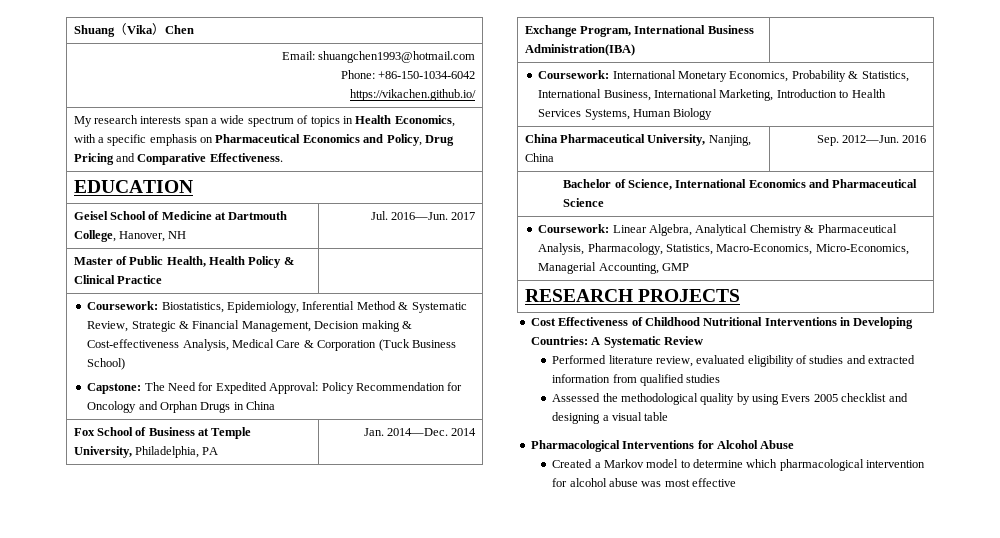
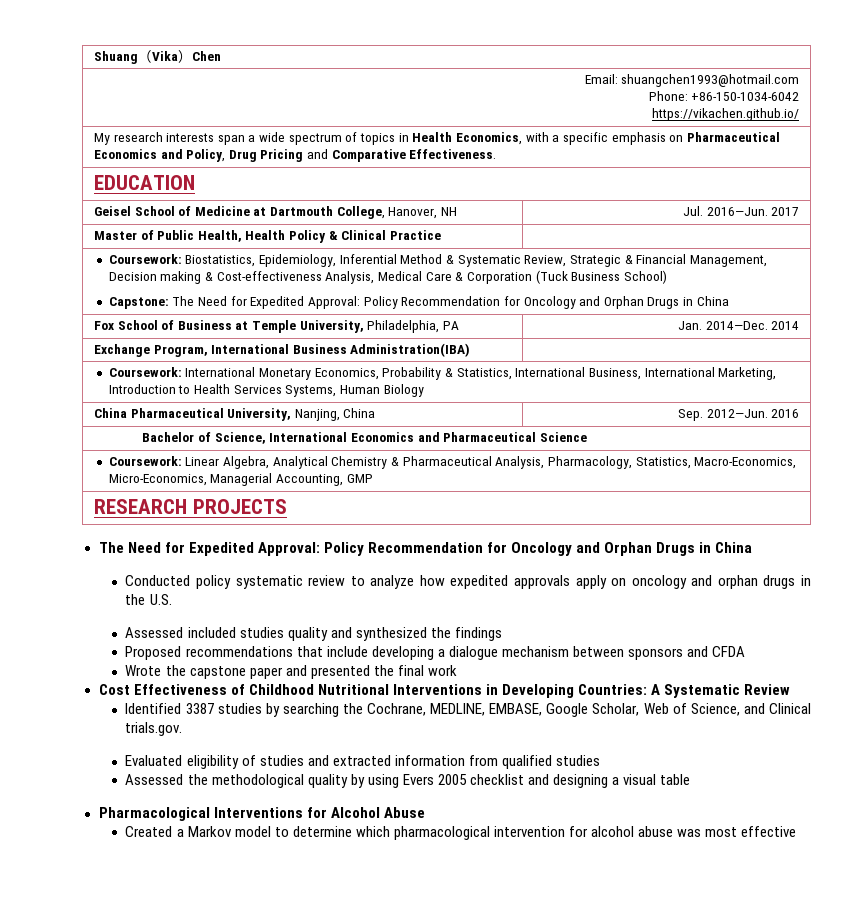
  RESEARCH PROJECTS
+ The Need for Expedited Approval: Policy Recommendation for Oncology and Orphan Drugs in China
+ Conducted policy systematic review to analyze how expedited approvals apply on oncology and orphan drugs in the U.S.
+ Assessed included studies quality and synthesized the findings
+ Proposed recommendations that include developing a dialogue mechanism between sponsors and CFDA
+ Wrote the capstone paper and presented the final work
- Performed literature review, evaluated eligibility of studies and extracted information from qualified studies
+ Identified 3387 studies by searching the Cochrane, MEDLINE, EMBASE, Google Scholar, Web of Science, and Clinical trials.gov.
+ Evaluated eligibility of studies and extracted information from qualified studies

